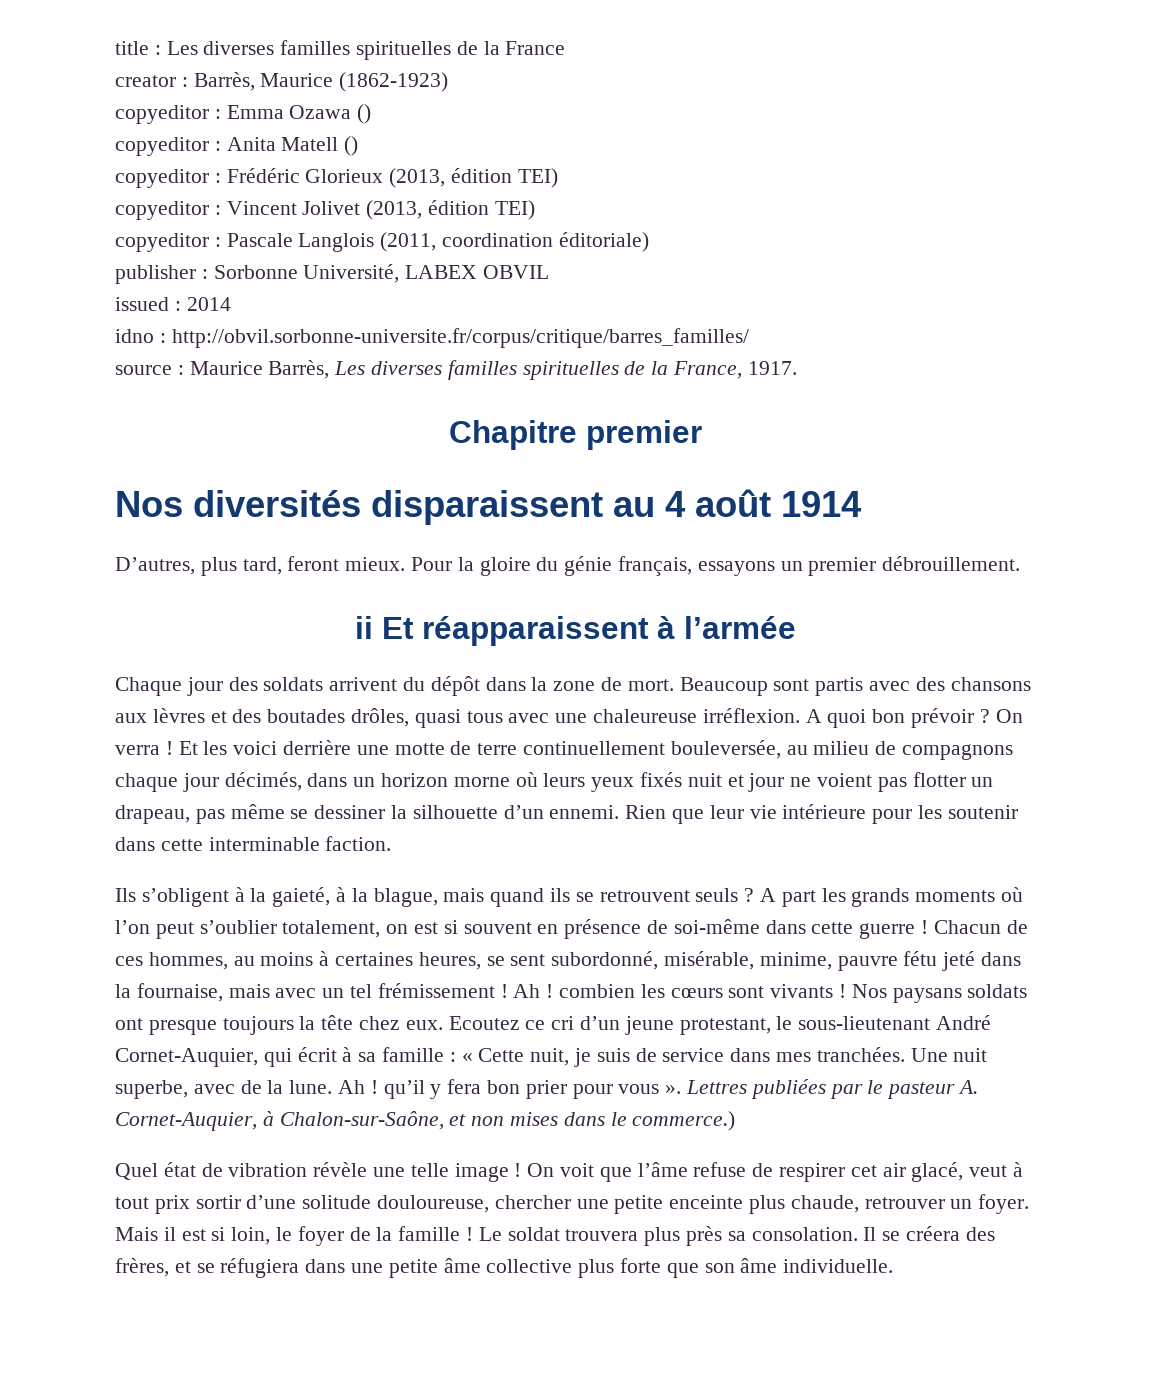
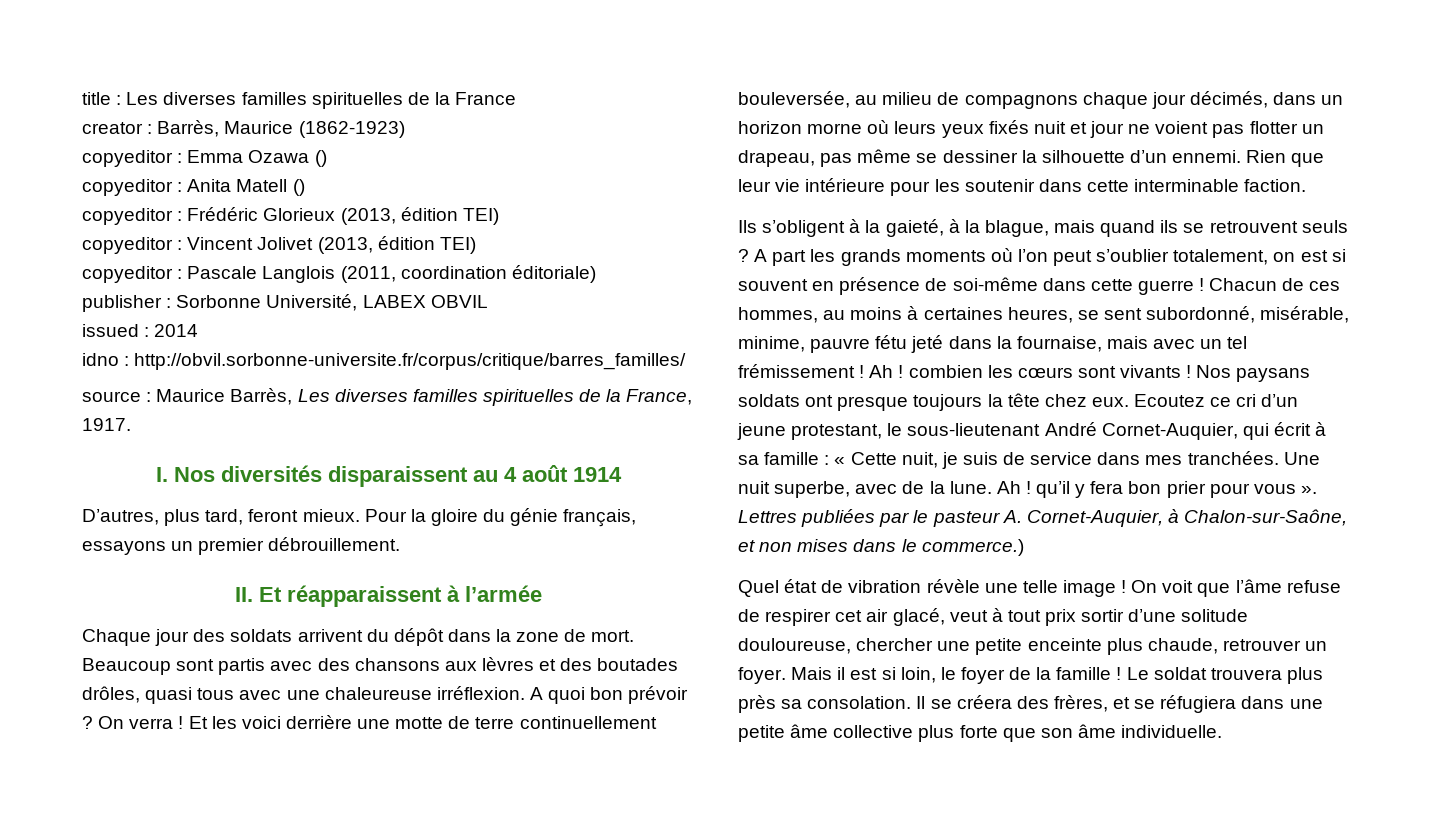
- Chapitre premier
- Nos diversités disparaissent au 4 août 1914
+ I. Nos diversités disparaissent au 4 août 1914
- ii Et réapparaissent à l’armée
+ II. Et réapparaissent à l’armée

